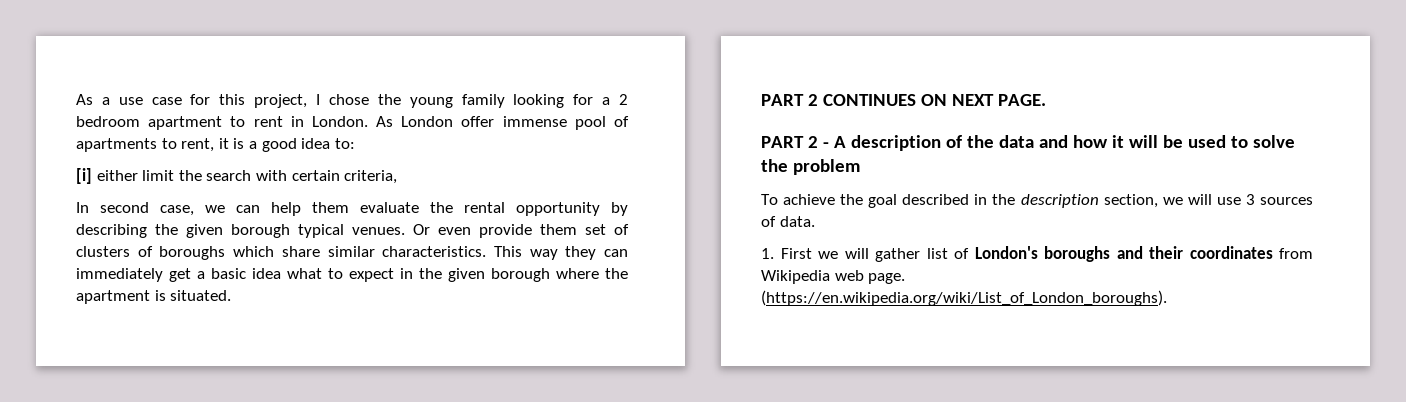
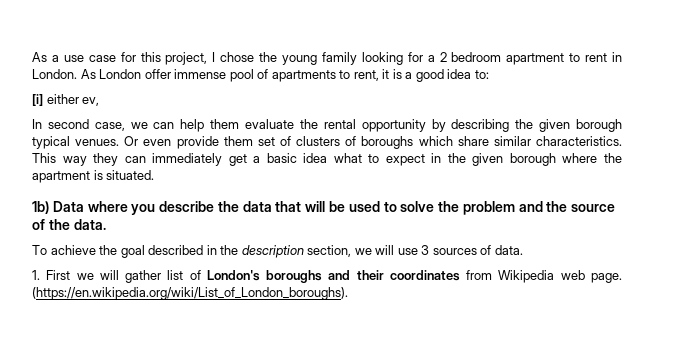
- [i] either limit the search with certain criteria,
+ [i] either ev,
- PART 2 CONTINUES ON NEXT PAGE.
- PART 2 - A description of the data and how it will be used to solve the problem
+ 1b) Data where you describe the data that will be used to solve the problem and the source of the data.

